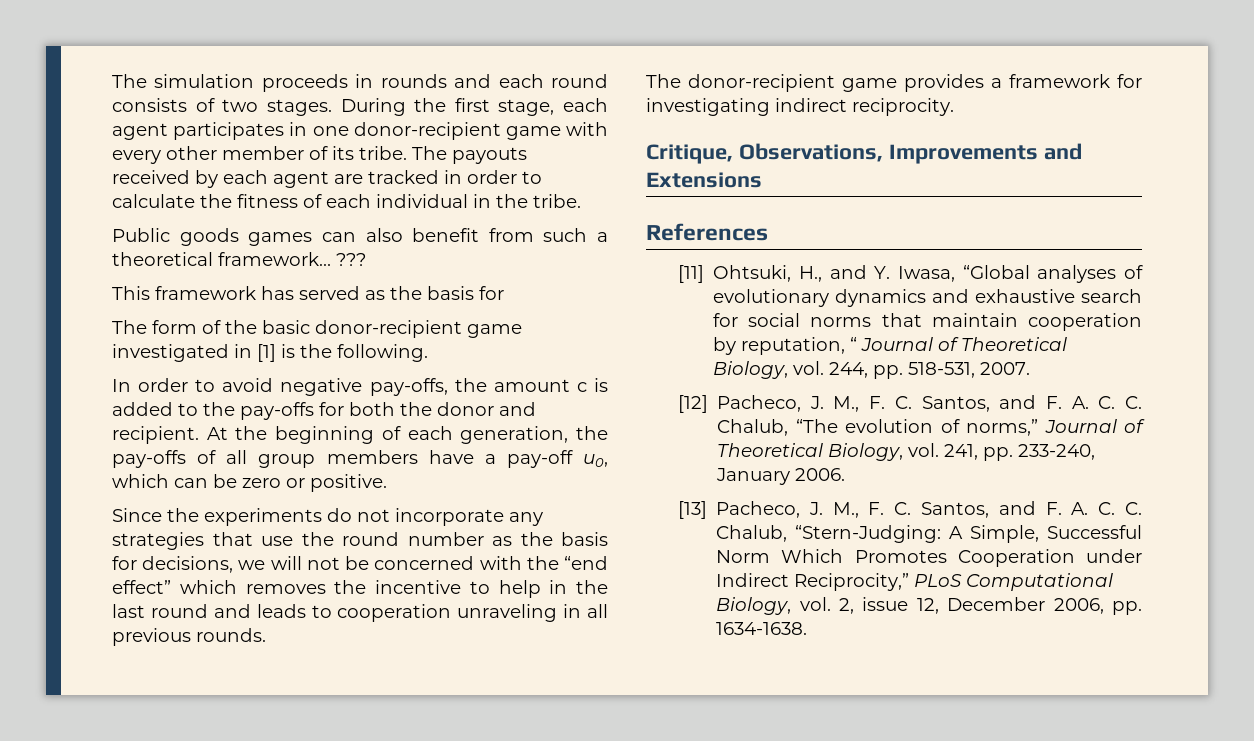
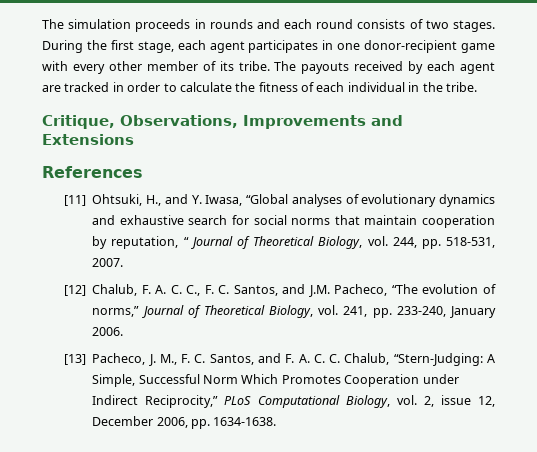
- Public goods games can also benefit from such a theoretical framework… ???
- This framework has served as the basis for
- The form of the basic donor-recipient game investigated in [1] is the following.
- In order to avoid negative pay-offs, the amount c is added to the pay-offs for both the donor and recipient. At the beginning of each generation, the pay-offs of all group members have a pay-off u0, which can be zero or positive.
- Since the experiments do not incorporate any strategies that use the round number as the basis for decisions, we will not be concerned with the “end effect” which removes the incentive to help in the last round and leads to cooperation unraveling in all previous rounds.
- The donor-recipient game provides a framework for investigating indirect reciprocity.
- [12] Pacheco, J. M., F. C. Santos, and F. A. C. C. Chalub, “The evolution of norms,” Journal of Theoretical Biology, vol. 241, pp. 233-240, January 2006.
+ [12] Chalub, F. A. C. C., F. C. Santos, and J.M. Pacheco, “The evolution of norms,” Journal of Theoretical Biology, vol. 241, pp. 233-240, January 2006.

